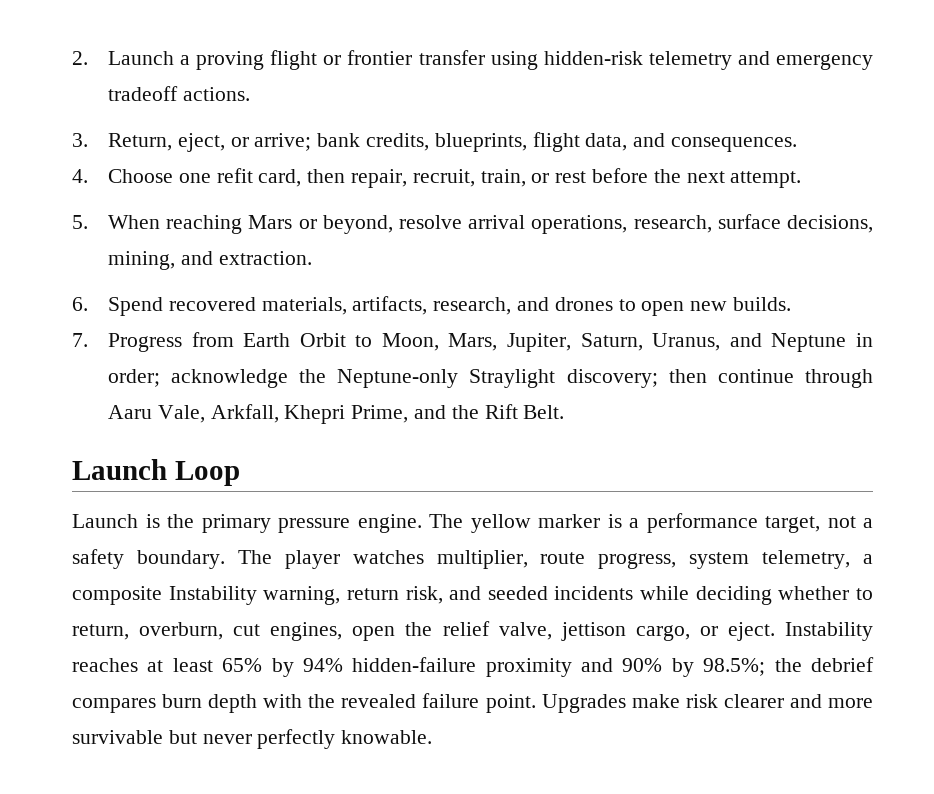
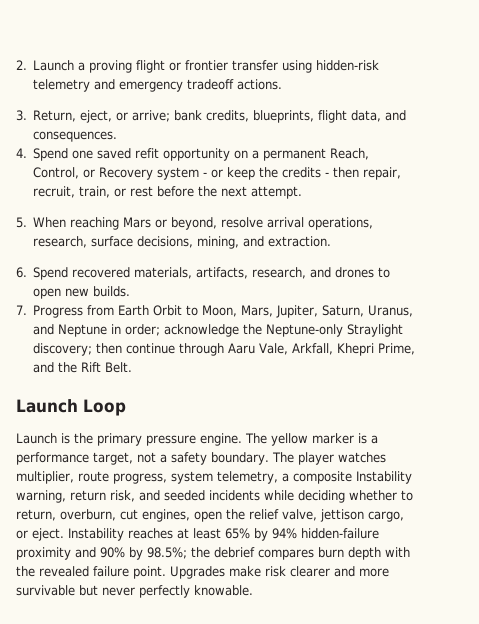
- 4. Choose one refit card, then repair, recruit, train, or rest before the next attempt.
+ 4. Spend one saved refit opportunity on a permanent Reach, Control, or Recovery system - or keep the credits - then repair, recruit, train, or rest before the next attempt.

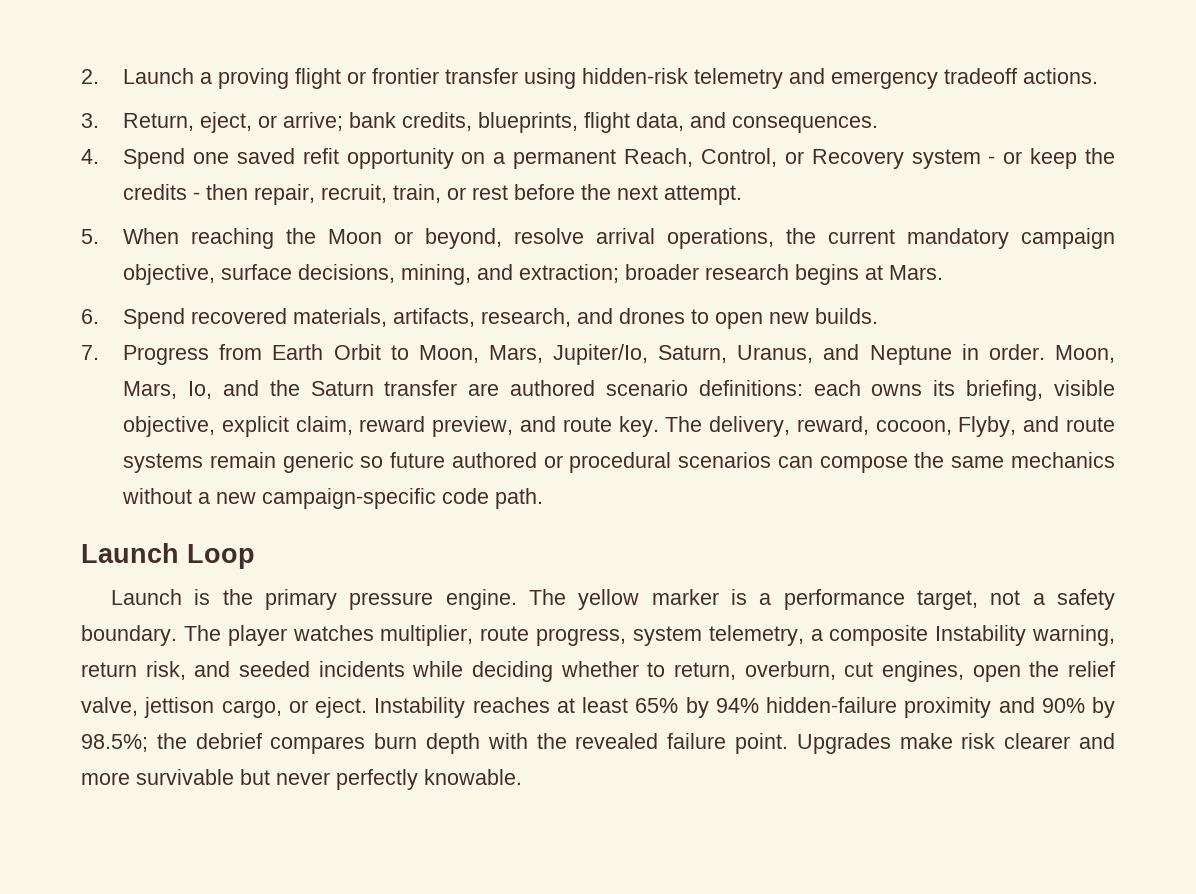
- 5. When reaching Mars or beyond, resolve arrival operations, research, surface decisions, mining, and extraction.
+ 5. When reaching the Moon or beyond, resolve arrival operations, the current mandatory campaign objective, surface decisions, mining, and extraction; broader research begins at Mars.
- 7. Progress from Earth Orbit to Moon, Mars, Jupiter, Saturn, Uranus, and Neptune in order; acknowledge the Neptune-only Straylight discovery; then continue through Aaru Vale, Arkfall, Khepri Prime, and the Rift Belt.
+ 7. Progress from Earth Orbit to Moon, Mars, Jupiter/Io, Saturn, Uranus, and Neptune in order. Moon, Mars, Io, and the Saturn transfer are authored scenario definitions: each owns its briefing, visible objective, explicit claim, reward preview, and route key. The delivery, reward, cocoon, Flyby, and route systems remain generic so future authored or procedural scenarios can compose the same mechanics without a new campaign-specific code path.

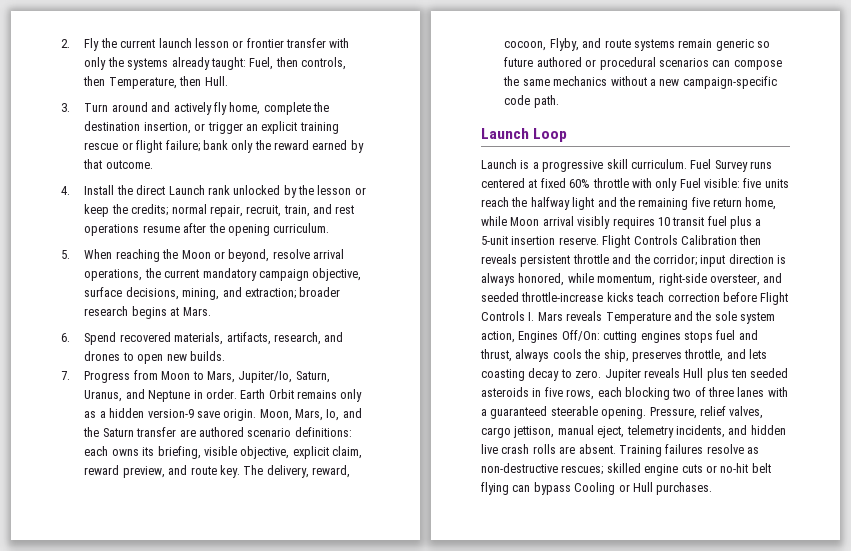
- 2. Launch a proving flight or frontier transfer using hidden-risk telemetry and emergency tradeoff actions.
- 3. Return, eject, or arrive; bank credits, blueprints, flight data, and consequences.
- 4. Spend one saved refit opportunity on a permanent Reach, Control, or Recovery system - or keep the credits - then repair, recruit, train, or rest before the next attempt.
+ 2. Fly the current launch lesson or frontier transfer with only the systems already taught: Fuel, then controls, then Temperature, then Hull.
+ 3. Turn around and actively fly home, complete the destination insertion, or trigger an explicit training rescue or flight failure; bank only the reward earned by that outcome.
+ 4. Install the direct Launch rank unlocked by the lesson or keep the credits; normal repair, recruit, train, and rest operations resume after the opening curriculum.
- 7. Progress from Earth Orbit to Moon, Mars, Jupiter/Io, Saturn, Uranus, and Neptune in order.
+ 7. Progress from Moon to Mars, Jupiter/Io, Saturn, Uranus, and Neptune in order.
+ Earth Orbit remains only as a hidden version-9 save origin.
- Launch is the primary pressure engine. The yellow marker is a performance target, not a safety boundary. The player watches multiplier, route progress, system telemetry, a composite Instability warning, return risk, and seeded incidents while deciding whether to return, overburn, cut engines, open the relief valve, jettison cargo, or eject. Instability reaches at least 65% by 94% hidden-failure proximity and 90% by 98.5%; the debrief compares burn depth with the revealed failure point. Upgrades make risk clearer and more survivable but never perfectly knowable.
+ Launch is a progressive skill curriculum. Fuel Survey runs centered at fixed 60% throttle with only Fuel visible: five units reach the halfway light and the remaining five return home, while Moon arrival visibly requires 10 transit fuel plus a 5-unit insertion reserve. Flight Controls Calibration then reveals persistent throttle and the corridor; input direction is always honored, while momentum, right-side oversteer, and seeded throttle-increase kicks teach correction before Flight Controls I. Mars reveals Temperature and the sole system action, Engines Off/On: cutting engines stops fuel and thrust, always cools the ship, preserves throttle, and lets coasting decay to zero. Jupiter reveals Hull plus ten seeded asteroids in five rows, each blocking two of three lanes with a guaranteed steerable opening. Pressure, relief valves, cargo jettison, manual eject, telemetry incidents, and hidden live crash rolls are absent. Training failures resolve as non-destructive rescues; skilled engine cuts or no-hit belt flying can bypass Cooling or Hull purchases.

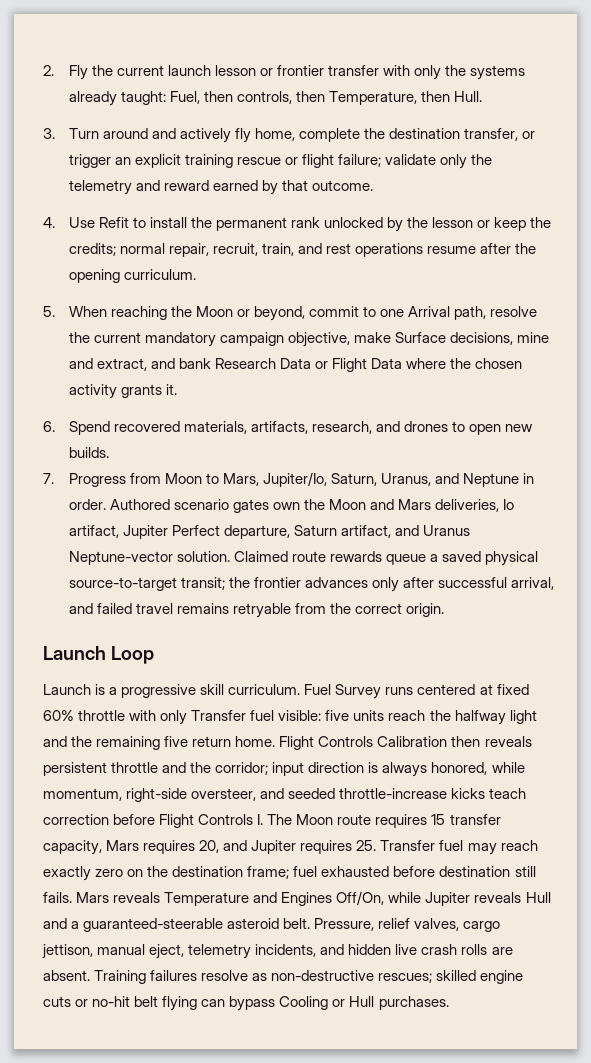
- 3. Turn around and actively fly home, complete the destination insertion, or trigger an explicit training rescue or flight failure; bank only the reward earned by that outcome.
+ 3. Turn around and actively fly home, complete the destination transfer, or trigger an explicit training rescue or flight failure; validate only the telemetry and reward earned by that outcome.
- 4. Install the direct Launch rank unlocked by the lesson or keep the credits; normal repair, recruit, train, and rest operations resume after the opening curriculum.
+ 4. Use Refit to install the permanent rank unlocked by the lesson or keep the credits; normal repair, recruit, train, and rest operations resume after the opening curriculum.
- 5. When reaching the Moon or beyond, resolve arrival operations, the current mandatory campaign objective, surface decisions, mining, and extraction; broader research begins at Mars.
+ 5. When reaching the Moon or beyond, commit to one Arrival path, resolve the current mandatory campaign objective, make Surface decisions, mine and extract, and bank Research Data or Flight Data where the chosen activity grants it.
- Earth Orbit remains only as a hidden version-9 save origin. Moon, Mars, Io, and the Saturn transfer are authored scenario definitions: each owns its briefing, visible objective, explicit claim, reward preview, and route key. The delivery, reward, cocoon, Flyby, and route systems remain generic so future authored or procedural scenarios can compose the same mechanics without a new campaign-specific code path.
+ Authored scenario gates own the Moon and Mars deliveries, Io artifact, Jupiter Perfect departure, Saturn artifact, and Uranus Neptune-vector solution. Claimed route rewards queue a saved physical source-to-target transit; the frontier advances only after successful arrival, and failed travel remains retryable from the correct origin.
- Fuel Survey runs centered at fixed 60% throttle with only Fuel visible: five units reach the halfway light and the remaining five return home, while Moon arrival visibly requires 10 transit fuel plus a 5-unit insertion reserve.
+ Fuel Survey runs centered at fixed 60% throttle with only Transfer fuel visible: five units reach the halfway light and the remaining five return home.
- Flight Controls Calibration then reveals persistent throttle and the corridor; input direction is always honored, while momentum, right-side oversteer, and seeded throttle-increase kicks teach correction before Flight Controls I. Mars reveals Temperature and the sole system action, Engines Off/On: cutting engines stops fuel and thrust, always cools the ship, preserves throttle, and lets coasting decay to zero. Jupiter reveals Hull plus ten seeded asteroids in five rows, each blocking two of three lanes with a guaranteed steerable opening.
+ Flight Controls Calibration then reveals persistent throttle and the corridor; input direction is always honored, while momentum, right-side oversteer, and seeded throttle-increase kicks teach correction before Flight Controls I. The Moon route requires 15 transfer capacity, Mars requires 20, and Jupiter requires 25. Transfer fuel may reach exactly zero on the destination frame; fuel exhausted before destination still fails. Mars reveals Temperature and Engines Off/On, while Jupiter reveals Hull and a guaranteed-steerable asteroid belt.

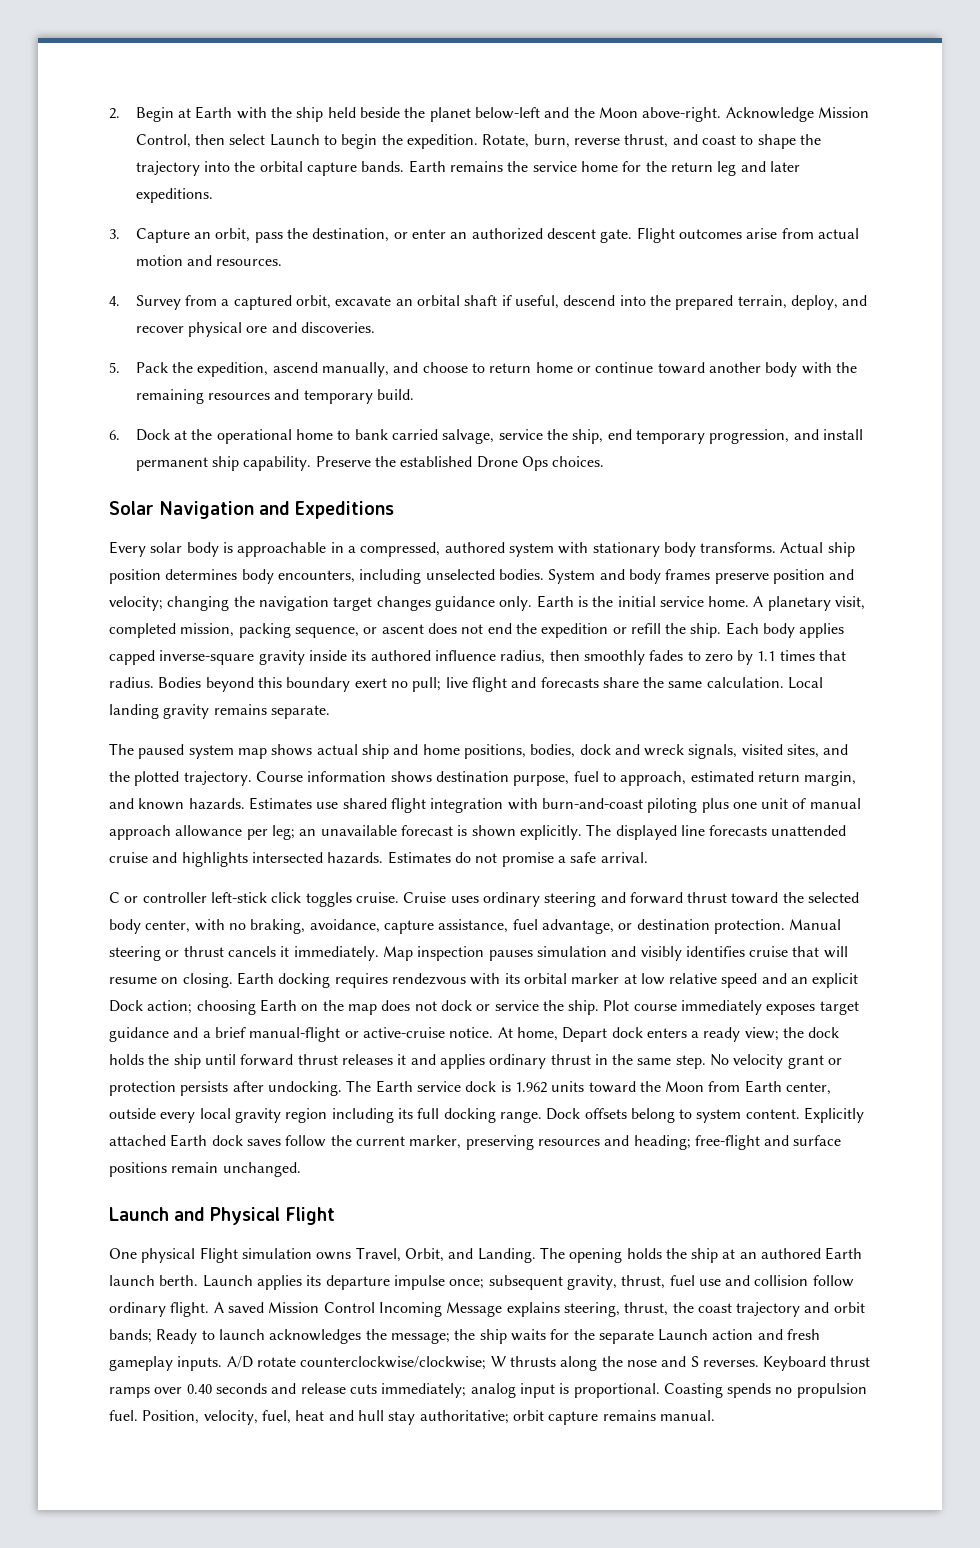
- 2. Fly the current launch lesson or frontier transfer with only the systems already taught: Fuel, then controls, then Temperature, then Hull.
- 3. Turn around and actively fly home, complete the destination transfer, or trigger an explicit training rescue or flight failure; validate only the telemetry and reward earned by that outcome.
- 4. Use Refit to install the permanent rank unlocked by the lesson or keep the credits; normal repair, recruit, train, and rest operations resume after the opening curriculum.
- 5. When reaching the Moon or beyond, commit to one Arrival path, resolve the current mandatory campaign objective, make Surface decisions, mine and extract, and bank Research Data or Flight Data where the chosen activity grants it.
- 6. Spend recovered materials, artifacts, research, and drones to open new builds.
- 7. Progress from Moon to Mars, Jupiter/Io, Saturn, Uranus, and Neptune in order. Authored scenario gates own the Moon and Mars deliveries, Io artifact, Jupiter Perfect departure, Saturn artifact, and Uranus Neptune-vector solution. Claimed route rewards queue a saved physical source-to-target transit; the frontier advances only after successful arrival, and failed travel remains retryable from the correct origin.
- Launch Loop
- Launch is a progressive skill curriculum. Fuel Survey runs centered at fixed 60% throttle with only Transfer fuel visible: five units reach the halfway light and the remaining five return home. Flight Controls Calibration then reveals persistent throttle and the corridor; input direction is always honored, while momentum, right-side oversteer, and seeded throttle-increase kicks teach correction before Flight Controls I. The Moon route requires 15 transfer capacity, Mars requires 20, and Jupiter requires 25. Transfer fuel may reach exactly zero on the destination frame; fuel exhausted before destination still fails. Mars reveals Temperature and Engines Off/On, while Jupiter reveals Hull and a guaranteed-steerable asteroid belt. Pressure, relief valves, cargo jettison, manual eject, telemetry incidents, and hidden live crash rolls are absent. Training failures resolve as non-destructive rescues; skilled engine cuts or no-hit belt flying can bypass Cooling or Hull purchases.
+ 2. Begin at Earth with the ship held beside the planet below-left and the Moon above-right. Acknowledge Mission Control, then select Launch to begin the expedition. Rotate, burn, reverse thrust, and coast to shape the trajectory into the orbital capture bands. Earth remains the service home for the return leg and later expeditions.
+ 3. Capture an orbit, pass the destination, or enter an authorized descent gate. Flight outcomes arise from actual motion and resources.
+ 4. Survey from a captured orbit, excavate an orbital shaft if useful, descend into the prepared terrain, deploy, and recover physical ore and discoveries.
+ 5. Pack the expedition, ascend manually, and choose to return home or continue toward another body with the remaining resources and temporary build.
+ 6. Dock at the operational home to bank carried salvage, service the ship, end temporary progression, and install permanent ship capability. Preserve the established Drone Ops choices.
+ Solar Navigation and Expeditions
+ Every solar body is approachable in a compressed, authored system with stationary body transforms. Actual ship position determines body encounters, including unselected bodies. System and body frames preserve position and velocity; changing the navigation target changes guidance only. Earth is the initial service home. A planetary visit, completed mission, packing sequence, or ascent does not end the expedition or refill the ship. Each body applies capped inverse-square gravity inside its authored influence radius, then smoothly fades to zero by 1.1 times that radius. Bodies beyond this boundary exert no pull; live flight and forecasts share the same calculation. Local landing gravity remains separate.
+ The paused system map shows actual ship and home positions, bodies, dock and wreck signals, visited sites, and the plotted trajectory. Course information shows destination purpose, fuel to approach, estimated return margin, and known hazards. Estimates use shared flight integration with burn-and-coast piloting plus one unit of manual approach allowance per leg; an unavailable forecast is shown explicitly. The displayed line forecasts unattended cruise and highlights intersected hazards. Estimates do not promise a safe arrival.
+ C or controller left-stick click toggles cruise. Cruise uses ordinary steering and forward thrust toward the selected body center, with no braking, avoidance, capture assistance, fuel advantage, or destination protection. Manual steering or thrust cancels it immediately. Map inspection pauses simulation and visibly identifies cruise that will resume on closing. Earth docking requires rendezvous with its orbital marker at low relative speed and an explicit Dock action; choosing Earth on the map does not dock or service the ship. Plot course immediately exposes target guidance and a brief manual-flight or active-cruise notice. At home, Depart dock enters a ready view; the dock holds the ship until forward thrust releases it and applies ordinary thrust in the same step. No velocity grant or protection persists after undocking. The Earth service dock is 1.962 units toward the Moon from Earth center, outside every local gravity region including its full docking range. Dock offsets belong to system content. Explicitly attached Earth dock saves follow the current marker, preserving resources and heading; free-flight and surface positions remain unchanged.
+ Launch and Physical Flight
+ One physical Flight simulation owns Travel, Orbit, and Landing. The opening holds the ship at an authored Earth launch berth. Launch applies its departure impulse once; subsequent gravity, thrust, fuel use and collision follow ordinary flight. A saved Mission Control Incoming Message explains steering, thrust, the coast trajectory and orbit bands; Ready to launch acknowledges the message; the ship waits for the separate Launch action and fresh gameplay inputs. A/D rotate counterclockwise/clockwise; W thrusts along the nose and S reverses. Keyboard thrust ramps over 0.40 seconds and release cuts immediately; analog input is proportional. Coasting spends no propulsion fuel. Position, velocity, fuel, heat and hull stay authoritative; orbit capture remains manual.

